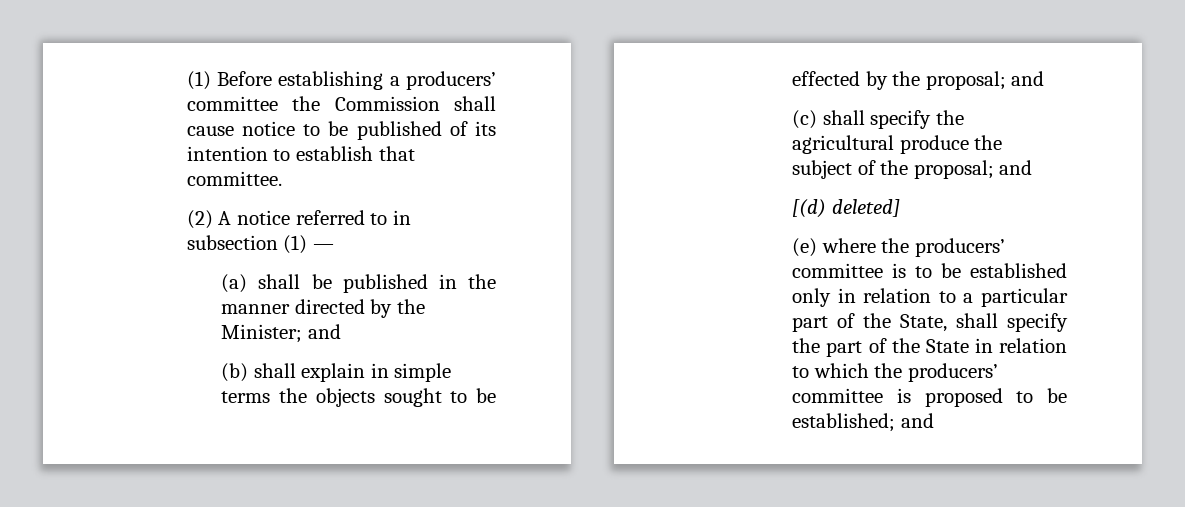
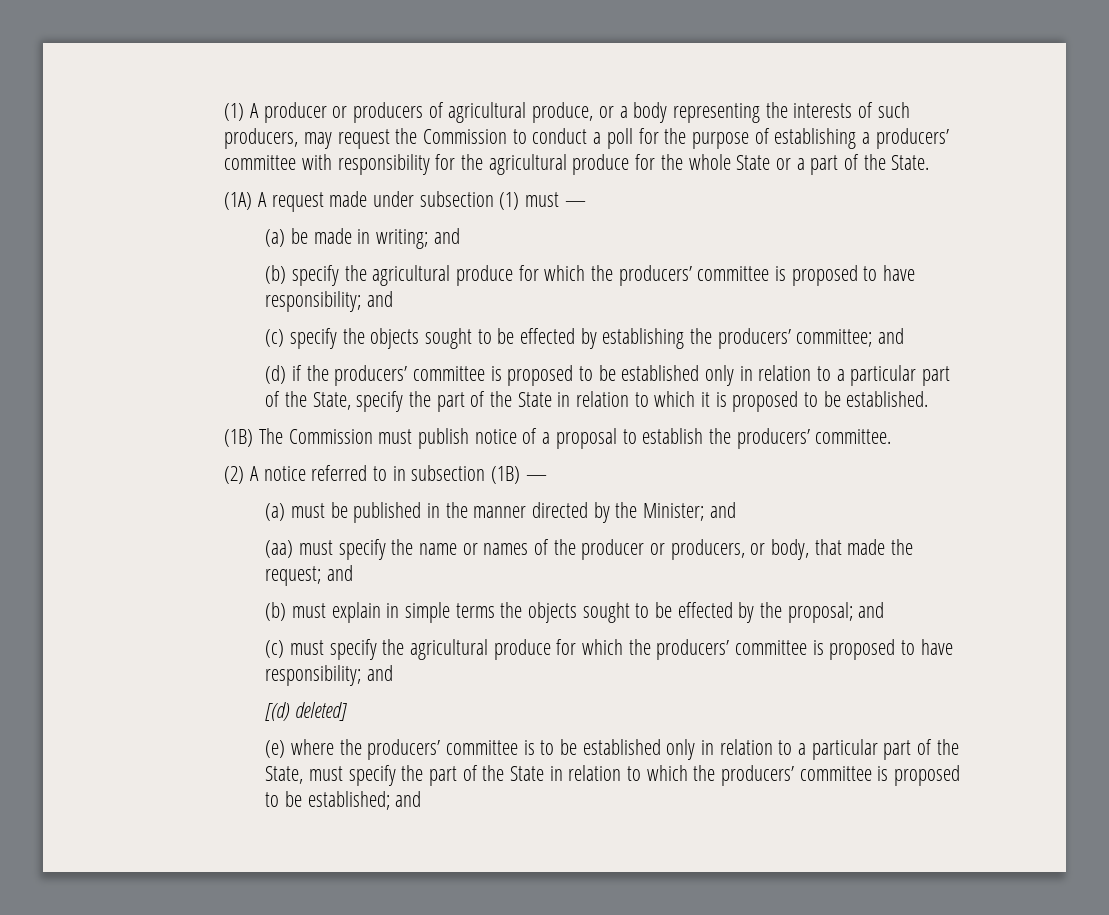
- (1) Before establishing a producers’ committee the Commission shall cause notice to be published of its intention to establish that committee.
+ (1) A producer or producers of agricultural produce, or a body representing the interests of such producers, may request the Commission to conduct a poll for the purpose of establishing a producers’ committee with responsibility for the agricultural produce for the whole State or a part of the State.
+ (1A) A request made under subsection (1) must —
+ (a) be made in writing; and
+ (b) specify the agricultural produce for which the producers’ committee is proposed to have responsibility; and
+ (c) specify the objects sought to be effected by establishing the producers’ committee; and
+ (d) if the producers’ committee is proposed to be established only in relation to a particular part of the State, specify the part of the State in relation to which it is proposed to be established.
+ (1B) The Commission must publish notice of a proposal to establish the producers’ committee.
- (2) A notice referred to in subsection (1) —
- (a) shall be published in the manner directed by the Minister; and
+ (2) A notice referred to in subsection (1B) —
+ (a) must be published in the manner directed by the Minister; and
- (b) shall explain in simple terms the objects sought to be effected by the proposal; and
+ (aa) must specify the name or names of the producer or producers, or body, that made the request; and
+ (b) must explain in simple terms the objects sought to be effected by the proposal; and
- (c) shall specify the agricultural produce the subject of the proposal; and
+ (c) must specify the agricultural produce for which the producers’ committee is proposed to have responsibility; and
- (e) where the producers’ committee is to be established only in relation to a particular part of the State, shall specify the part of the State in relation to which the producers’ committee is proposed to be established; and
+ (e) where the producers’ committee is to be established only in relation to a particular part of the State, must specify the part of the State in relation to which the producers’ committee is proposed to be established; and

